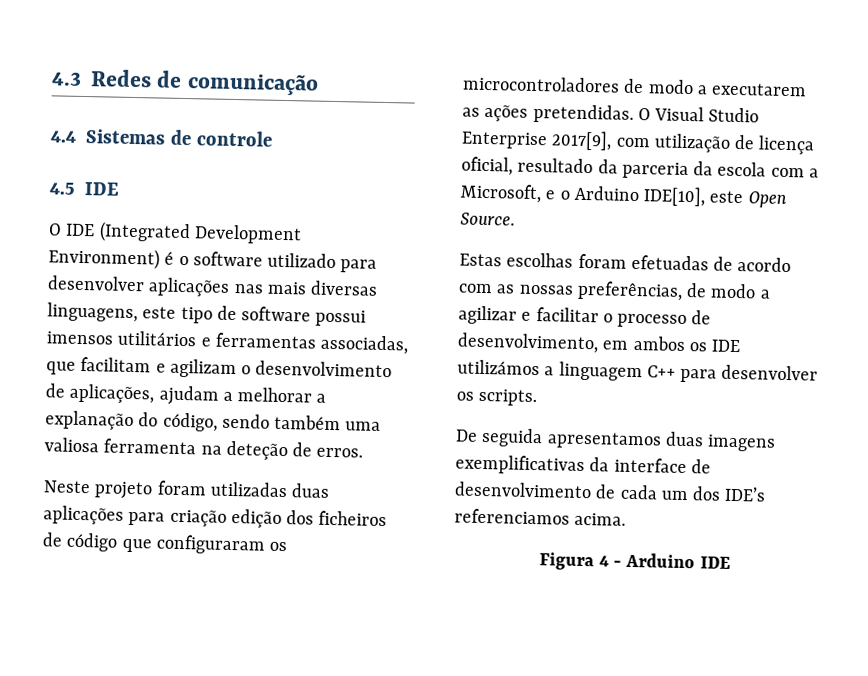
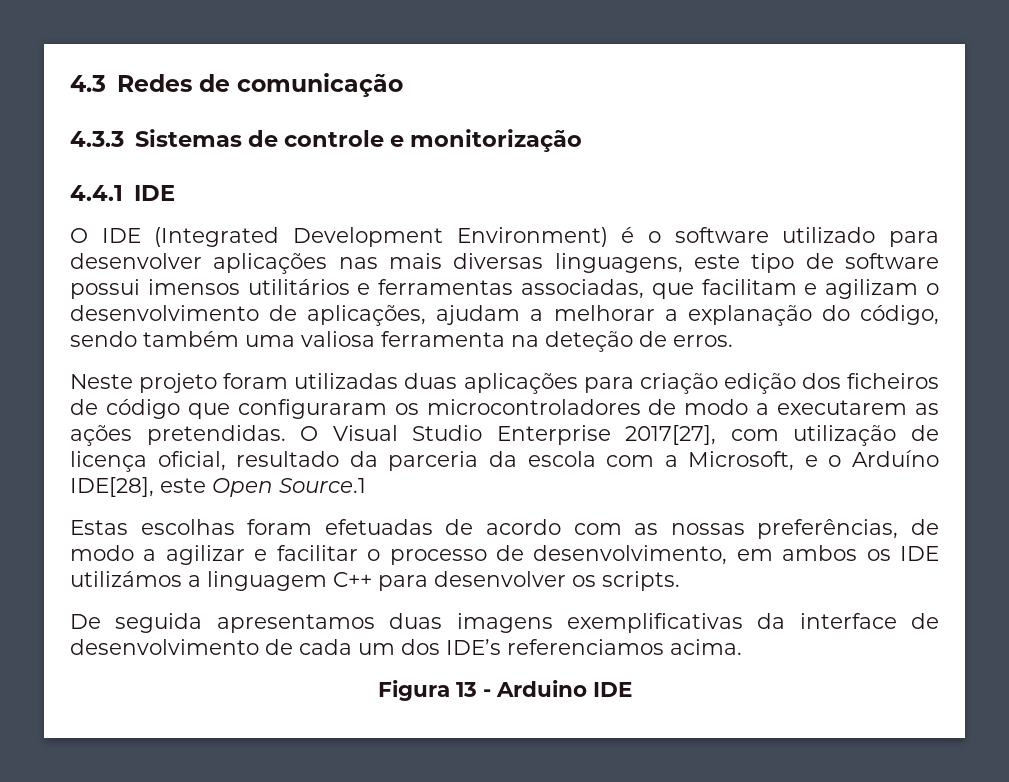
- 4.4 Sistemas de controle
- 4.5 IDE
+ 4.3.3 Sistemas de controle e monitorização
+ 4.4.1 IDE
- O Visual Studio Enterprise 2017[9], com utilização de licença oficial, resultado da parceria da escola com a Microsoft, e o Arduino IDE[10], este Open Source.
+ O Visual Studio Enterprise 2017[27], com utilização de licença oficial, resultado da parceria da escola com a Microsoft, e o Arduíno IDE[28], este Open Source.1
- Figura 4 - Arduino IDE
+ Figura 13 - Arduino IDE

